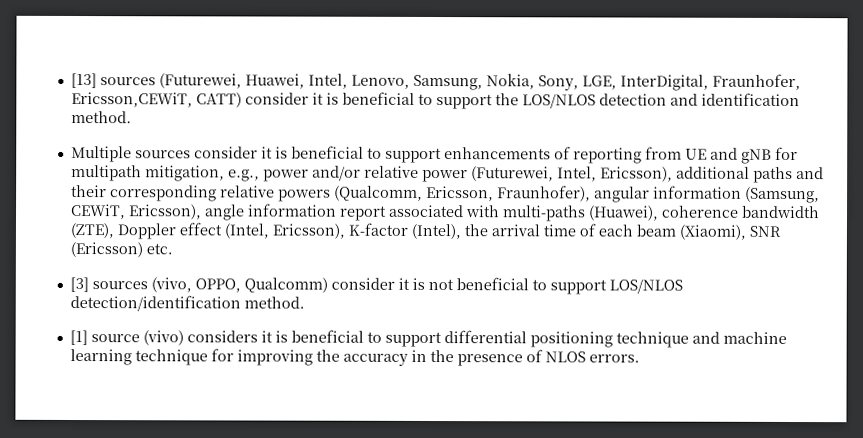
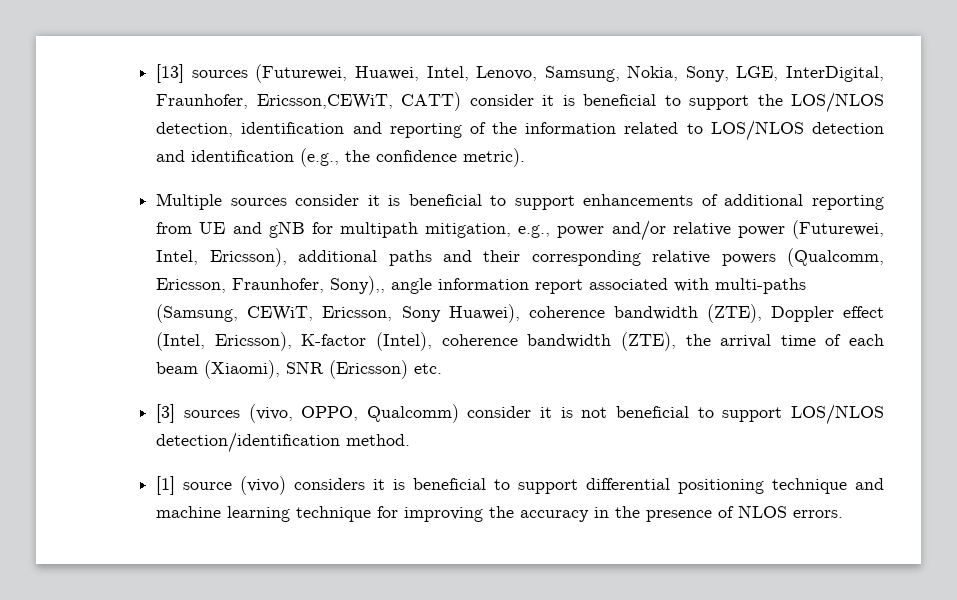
- [13] sources (Futurewei, Huawei, Intel, Lenovo, Samsung, Nokia, Sony, LGE, InterDigital, Fraunhofer, Ericsson,CEWiT, CATT) consider it is beneficial to support the LOS/NLOS detection and identification method.
+ [13] sources (Futurewei, Huawei, Intel, Lenovo, Samsung, Nokia, Sony, LGE, InterDigital, Fraunhofer, Ericsson,CEWiT, CATT) consider it is beneficial to support the LOS/NLOS detection, identification and reporting of the information related to LOS/NLOS detection and identification (e.g., the confidence metric).
- Multiple sources consider it is beneficial to support enhancements of reporting from UE and gNB for multipath mitigation, e.g., power and/or relative power (Futurewei, Intel, Ericsson), additional paths and their corresponding relative powers (Qualcomm, Ericsson, Fraunhofer), angular information (Samsung, CEWiT, Ericsson), angle information report associated with multi-paths (Huawei), coherence bandwidth (ZTE), Doppler effect (Intel, Ericsson), K-factor (Intel), the arrival time of each beam (Xiaomi), SNR (Ericsson) etc.
+ Multiple sources consider it is beneficial to support enhancements of additional reporting from UE and gNB for multipath mitigation, e.g., power and/or relative power (Futurewei, Intel, Ericsson), additional paths and their corresponding relative powers (Qualcomm, Ericsson, Fraunhofer, Sony),, angle information report associated with multi-paths (Samsung, CEWiT, Ericsson, Sony Huawei), coherence bandwidth (ZTE), Doppler effect (Intel, Ericsson), K-factor (Intel), coherence bandwidth (ZTE), the arrival time of each beam (Xiaomi), SNR (Ericsson) etc.

